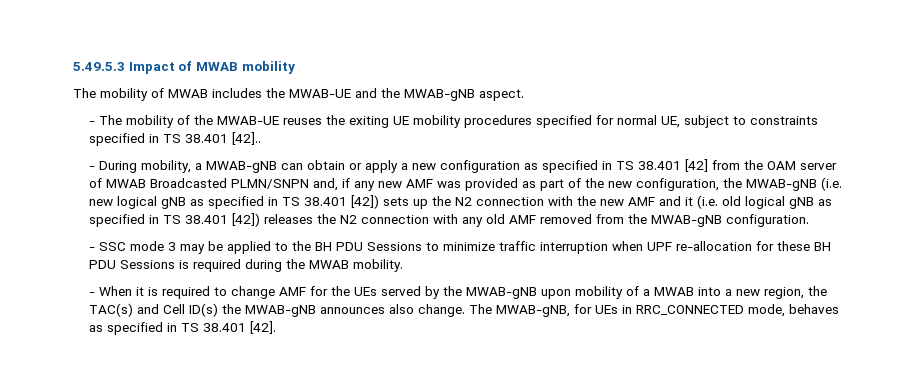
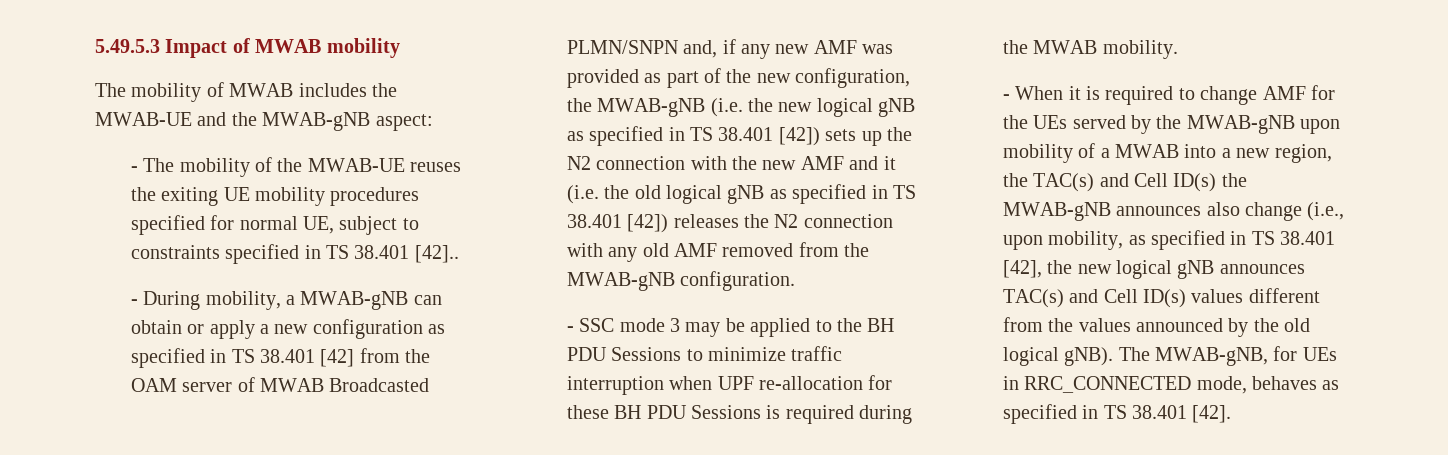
- The mobility of MWAB includes the MWAB-UE and the MWAB-gNB aspect.
+ The mobility of MWAB includes the MWAB-UE and the MWAB-gNB aspect:
- - During mobility, a MWAB-gNB can obtain or apply a new configuration as specified in TS 38.401 [42] from the OAM server of MWAB Broadcasted PLMN/SNPN and, if any new AMF was provided as part of the new configuration, the MWAB-gNB (i.e. new logical gNB as specified in TS 38.401 [42]) sets up the N2 connection with the new AMF and it (i.e. old logical gNB as specified in TS 38.401 [42]) releases the N2 connection with any old AMF removed from the MWAB-gNB configuration.
+ - During mobility, a MWAB-gNB can obtain or apply a new configuration as specified in TS 38.401 [42] from the OAM server of MWAB Broadcasted PLMN/SNPN and, if any new AMF was provided as part of the new configuration, the MWAB-gNB (i.e. the new logical gNB as specified in TS 38.401 [42]) sets up the N2 connection with the new AMF and it (i.e. the old logical gNB as specified in TS 38.401 [42]) releases the N2 connection with any old AMF removed from the MWAB-gNB configuration.
- - When it is required to change AMF for the UEs served by the MWAB-gNB upon mobility of a MWAB into a new region, the TAC(s) and Cell ID(s) the MWAB-gNB announces also change.
+ - When it is required to change AMF for the UEs served by the MWAB-gNB upon mobility of a MWAB into a new region, the TAC(s) and Cell ID(s) the MWAB-gNB announces also change (i.e., upon mobility, as specified in TS 38.401 [42], the new logical gNB announces TAC(s) and Cell ID(s) values different from the values announced by the old logical gNB).

